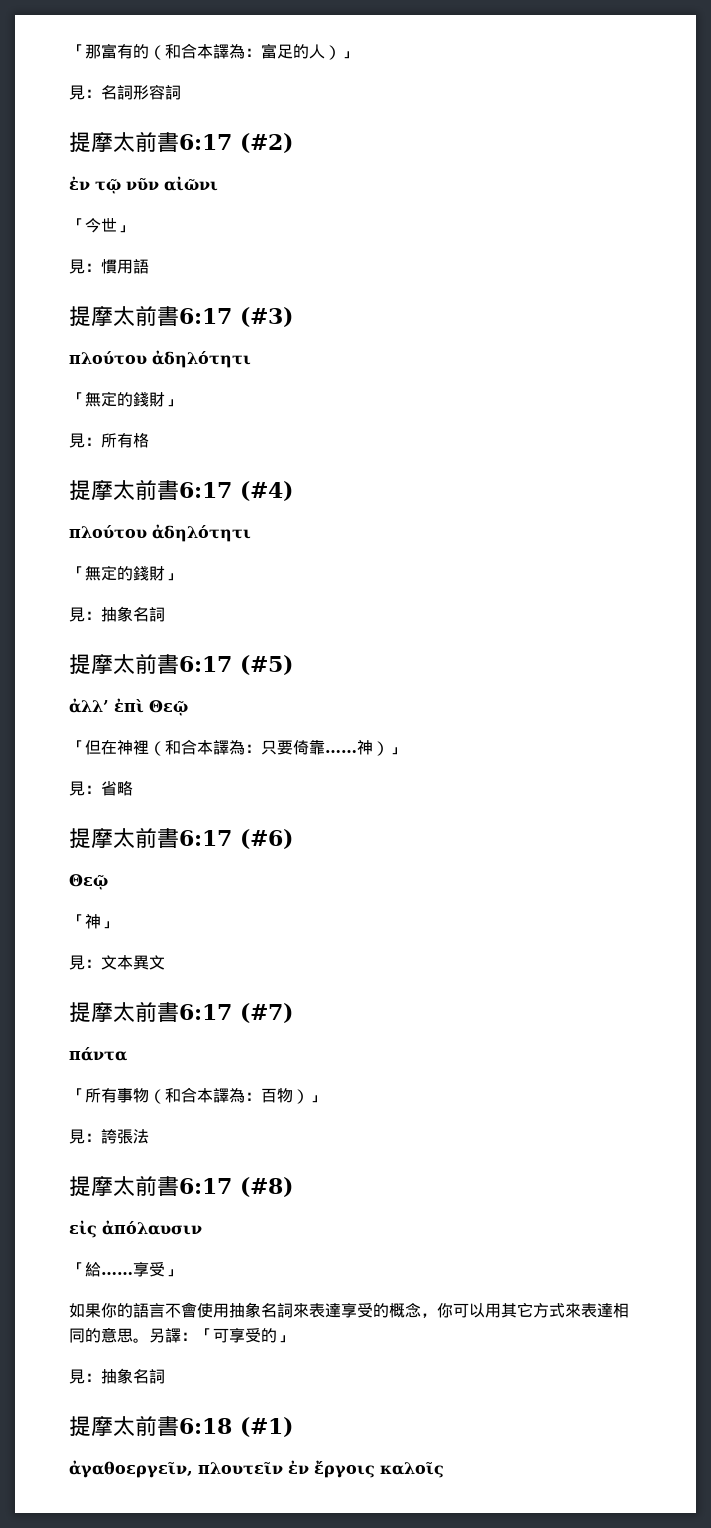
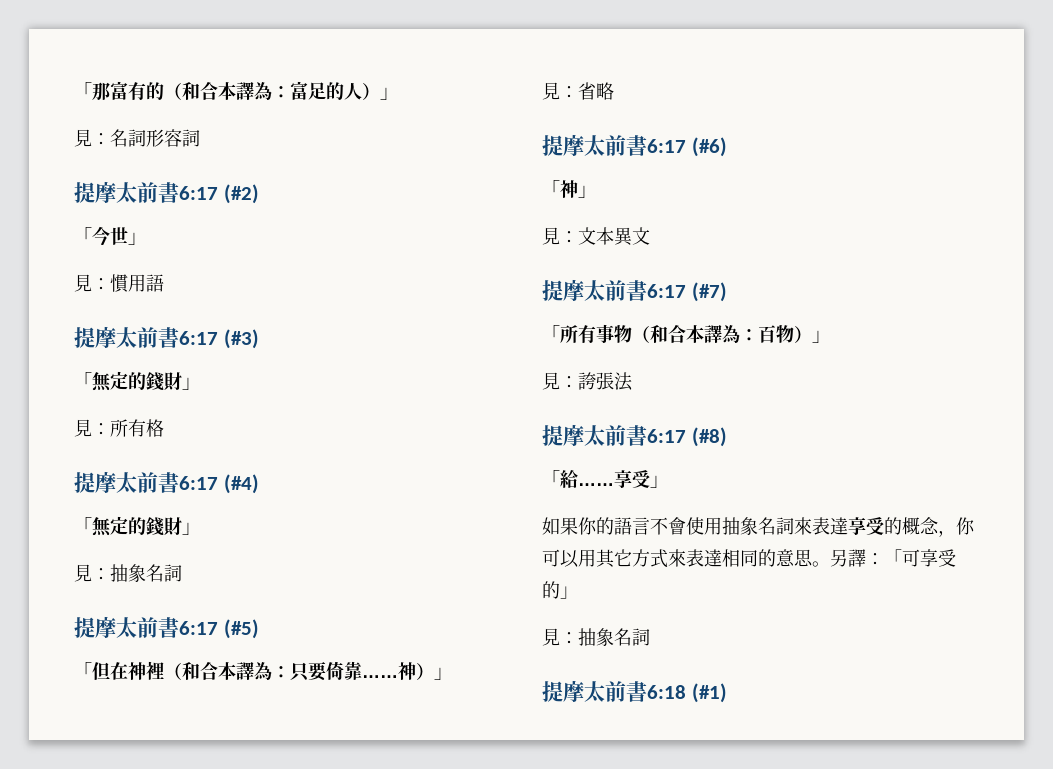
- ἐν τῷ νῦν αἰῶνι
  提摩太前書6:17 (#3)
- πλούτου ἀδηλότητι
  提摩太前書6:17 (#4)
- πλούτου ἀδηλότητι
- ἀλλ’ ἐπὶ Θεῷ
  提摩太前書6:17 (#6)
- Θεῷ
- πάντα
- εἰς ἀπόλαυσιν
- ἀγαθοεργεῖν, πλουτεῖν ἐν ἔργοις καλοῖς

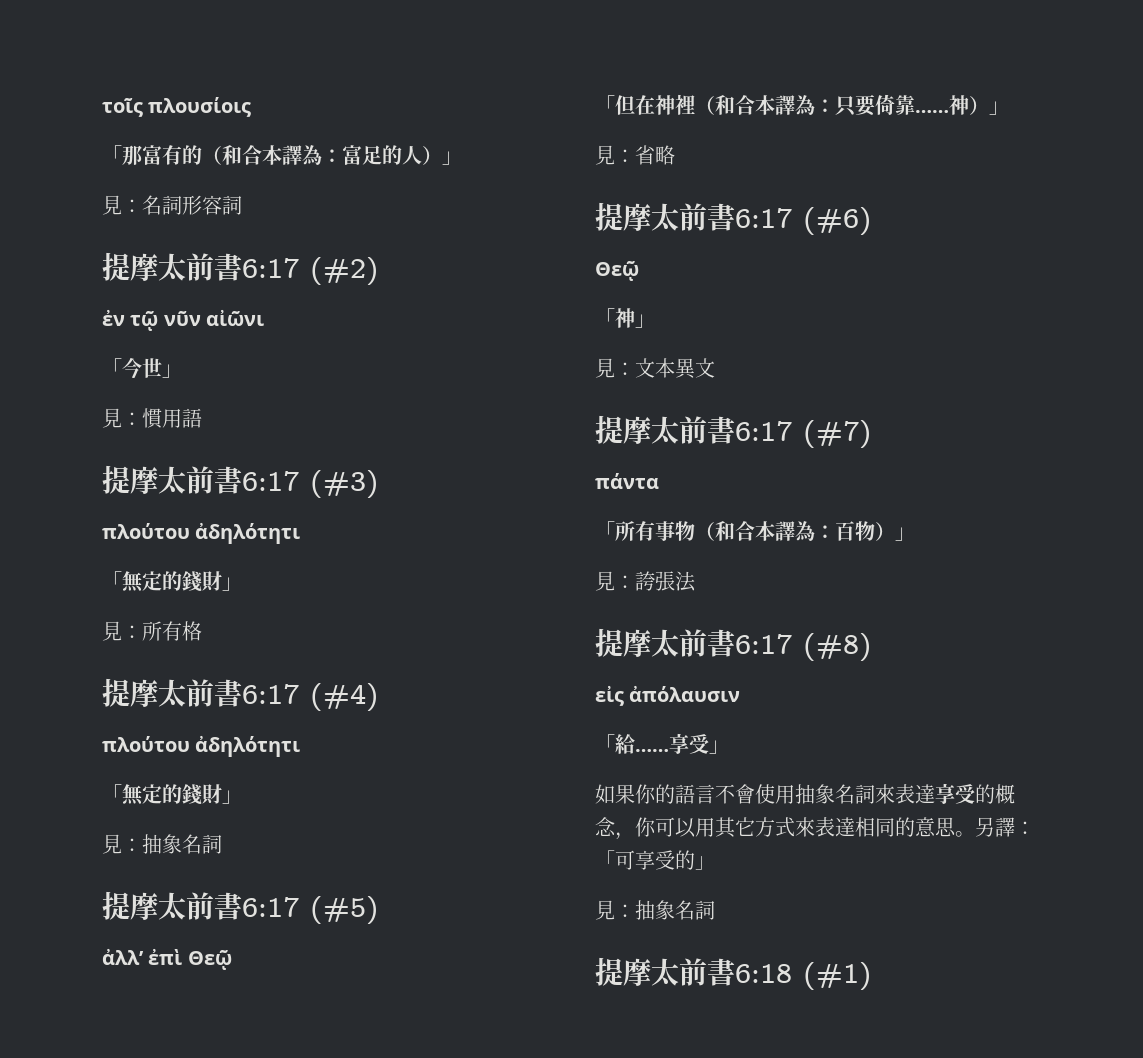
+ τοῖς πλουσίοις
+ ἐν τῷ νῦν αἰῶνι
  提摩太前書6:17 (#3)
+ πλούτου ἀδηλότητι
  提摩太前書6:17 (#4)
+ πλούτου ἀδηλότητι
+ ἀλλ’ ἐπὶ Θεῷ
  提摩太前書6:17 (#6)
+ Θεῷ
+ πάντα
+ εἰς ἀπόλαυσιν

